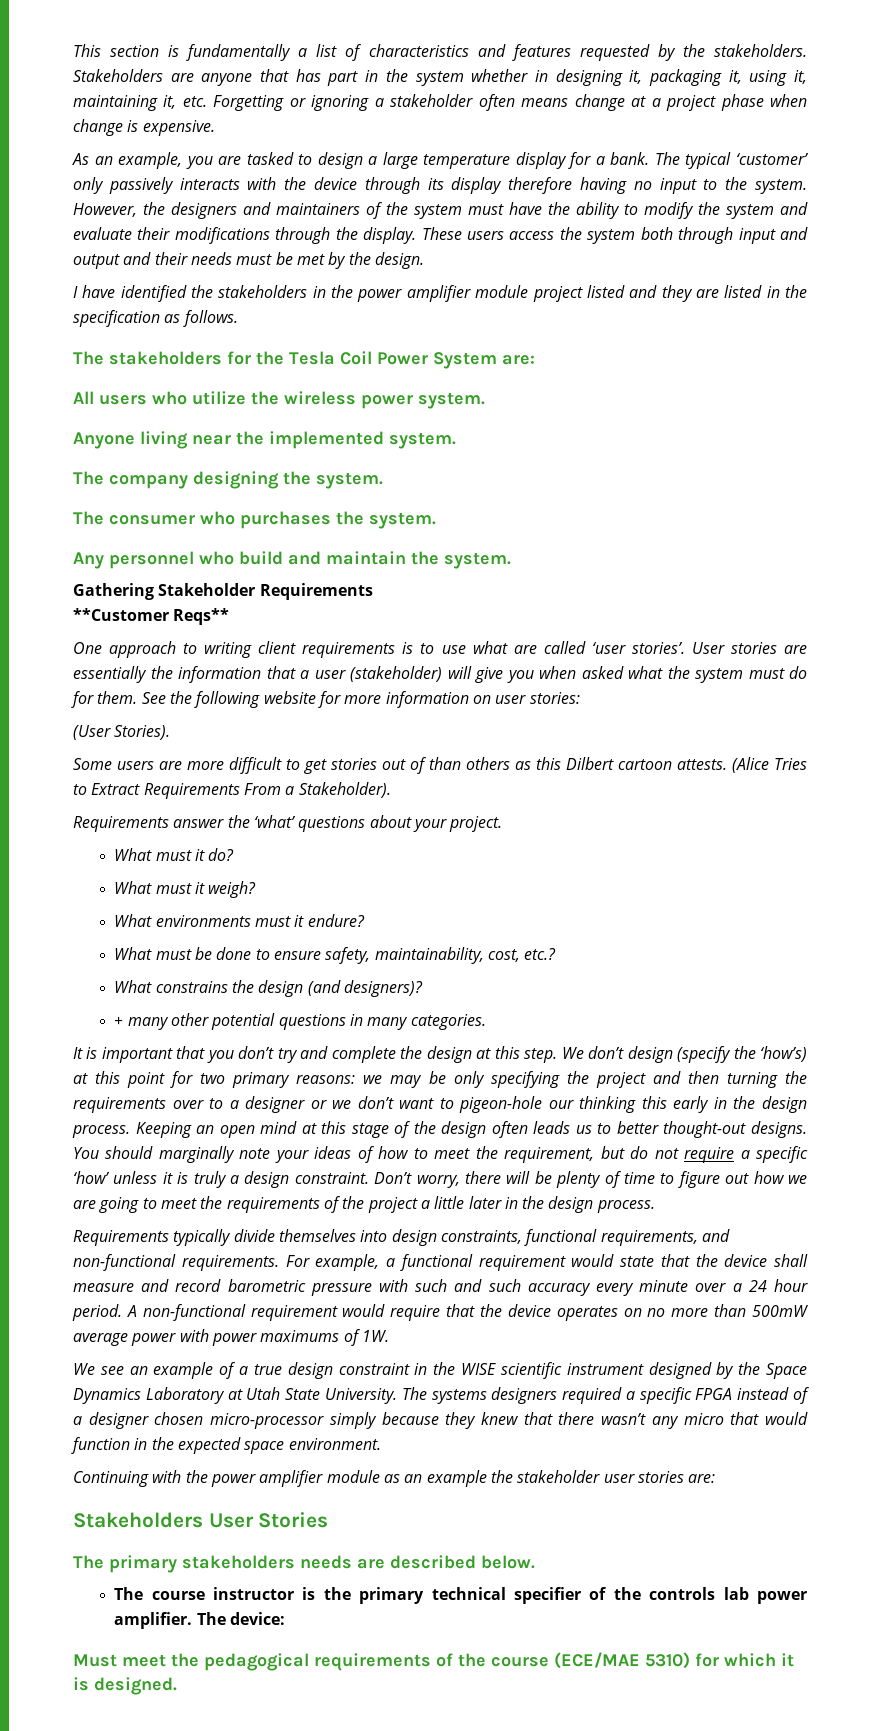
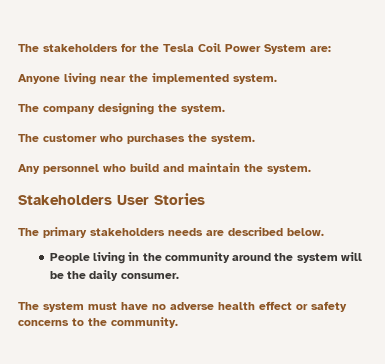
- This section is fundamentally a list of characteristics and features requested by the stakeholders. Stakeholders are anyone that has part in the system whether in designing it, packaging it, using it, maintaining it, etc. Forgetting or ignoring a stakeholder often means change at a project phase when change is expensive.
- As an example, you are tasked to design a large temperature display for a bank. The typical ‘customer’ only passively interacts with the device through its display therefore having no input to the system. However, the designers and maintainers of the system must have the ability to modify the system and evaluate their modifications through the display. These users access the system both through input and output and their needs must be met by the design.
- I have identified the stakeholders in the power amplifier module project listed and they are listed in the specification as follows.
- All users who utilize the wireless power system.
- The consumer who purchases the system.
+ The customer who purchases the system.
- Gathering Stakeholder Requirements
- **Customer Reqs**
- One approach to writing client requirements is to use what are called ‘user stories’. User stories are essentially the information that a user (stakeholder) will give you when asked what the system must do for them. See the following website for more information on user stories:
- (User Stories).
- Some users are more difficult to get stories out of than others as this Dilbert cartoon attests. (Alice Tries to Extract Requirements From a Stakeholder).
- Requirements answer the ‘what’ questions about your project.
- What must it do?
- What must it weigh?
- What environments must it endure?
- What must be done to ensure safety, maintainability, cost, etc.?
- What constrains the design (and designers)?
- + many other potential questions in many categories.
- It is important that you don’t try and complete the design at this step. We don’t design (specify the ‘how’s) at this point for two primary reasons: we may be only specifying the project and then turning the requirements over to a designer or we don’t want to pigeon-hole our thinking this early in the design process. Keeping an open mind at this stage of the design often leads us to better thought-out designs. You should marginally note your ideas of how to meet the requirement, but do not require a specific ‘how’ unless it is truly a design constraint. Don’t worry, there will be plenty of time to figure out how we are going to meet the requirements of the project a little later in the design process.
- Requirements typically divide themselves into design constraints, functional requirements, and non-functional requirements. For example, a functional requirement would state that the device shall measure and record barometric pressure with such and such accuracy every minute over a 24 hour period. A non-functional requirement would require that the device operates on no more than 500mW average power with power maximums of 1W.
- We see an example of a true design constraint in the WISE scientific instrument designed by the Space Dynamics Laboratory at Utah State University. The systems designers required a specific FPGA instead of a designer chosen micro-processor simply because they knew that there wasn’t any micro that would function in the expected space environment.
- Continuing with the power amplifier module as an example the stakeholder user stories are:
- The course instructor is the primary technical specifier of the controls lab power amplifier. The device:
- Must meet the pedagogical requirements of the course (ECE/MAE 5310) for which it is designed.
+ People living in the community around the system will be the daily consumer.
+ The system must have no adverse health effect or safety concerns to the community.

